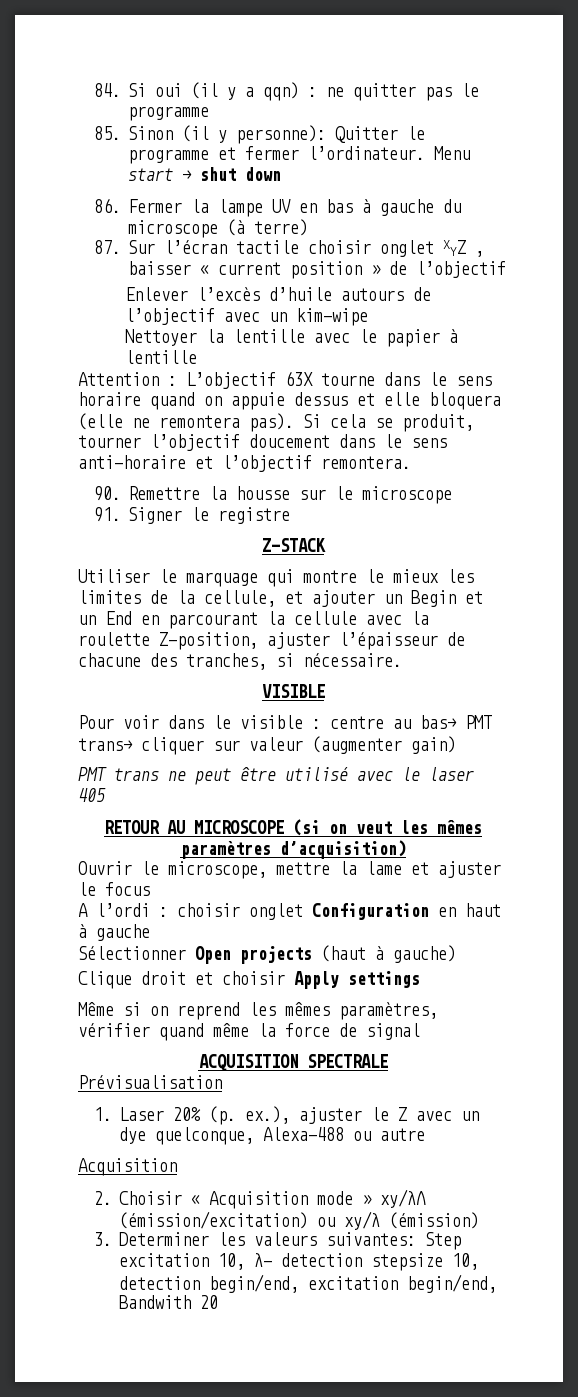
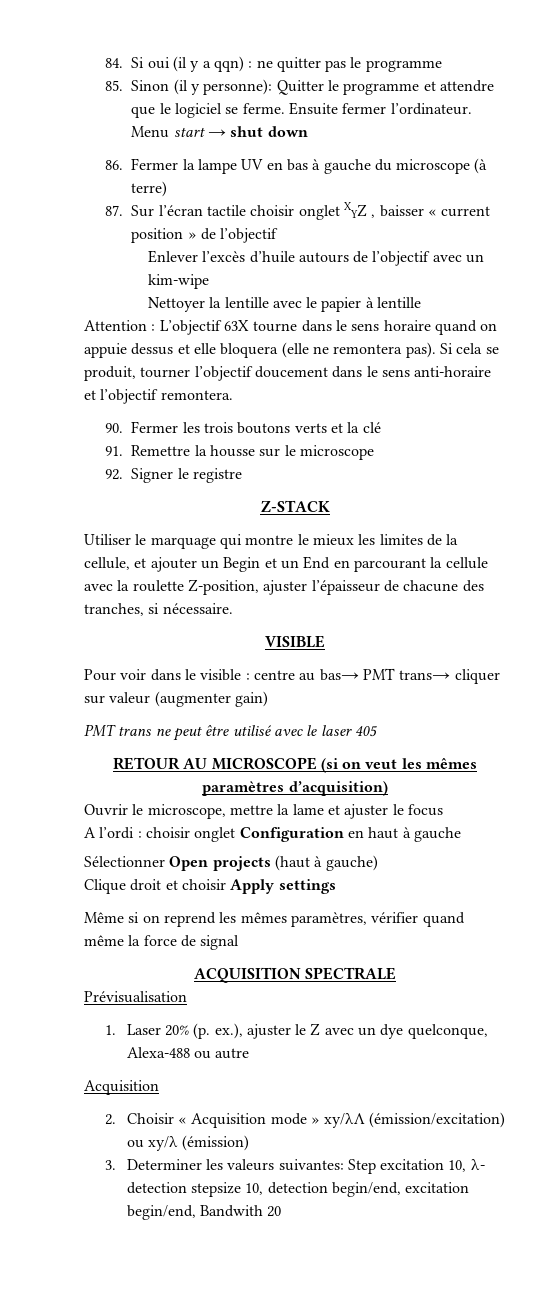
- 85. Sinon (il y personne): Quitter le programme et fermer l’ordinateur.
+ 85. Sinon (il y personne): Quitter le programme et attendre que le logiciel se ferme. Ensuite fermer l’ordinateur.
- 90. Remettre la housse sur le microscope
+ 90. Fermer les trois boutons verts et la clé
+ 91. Remettre la housse sur le microscope
- 91. Signer le registre
+ 92. Signer le registre

